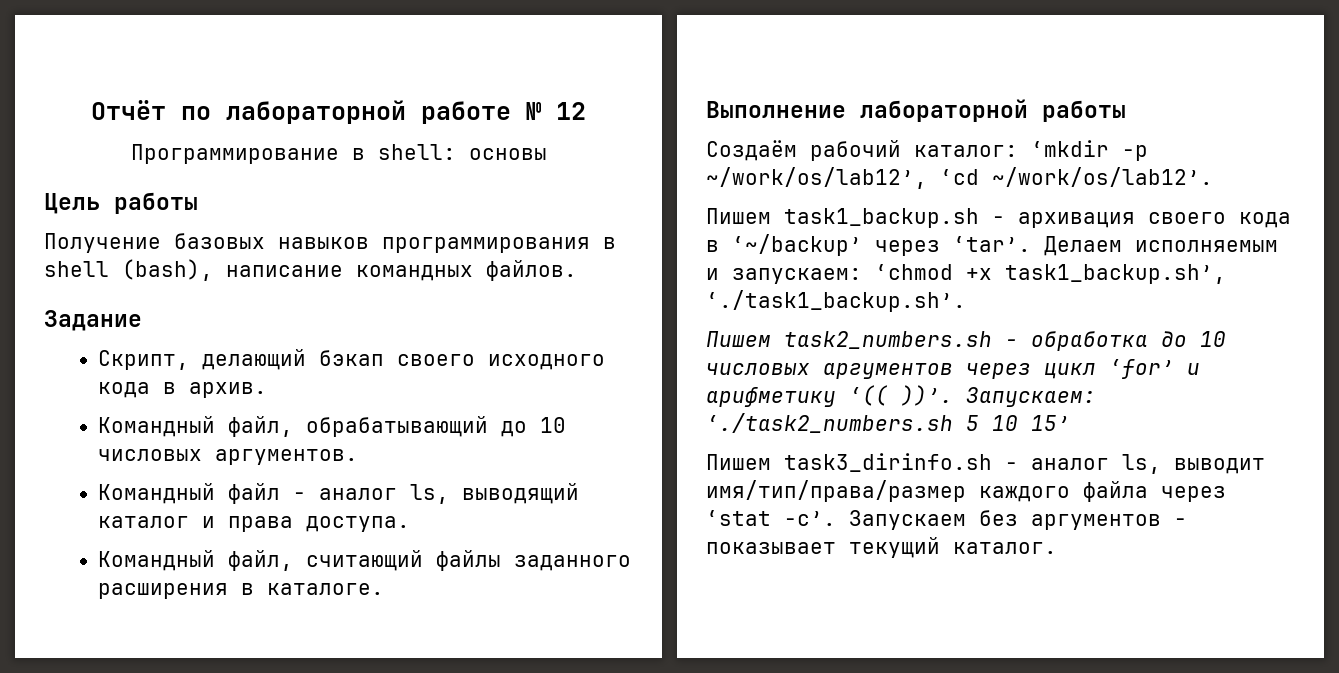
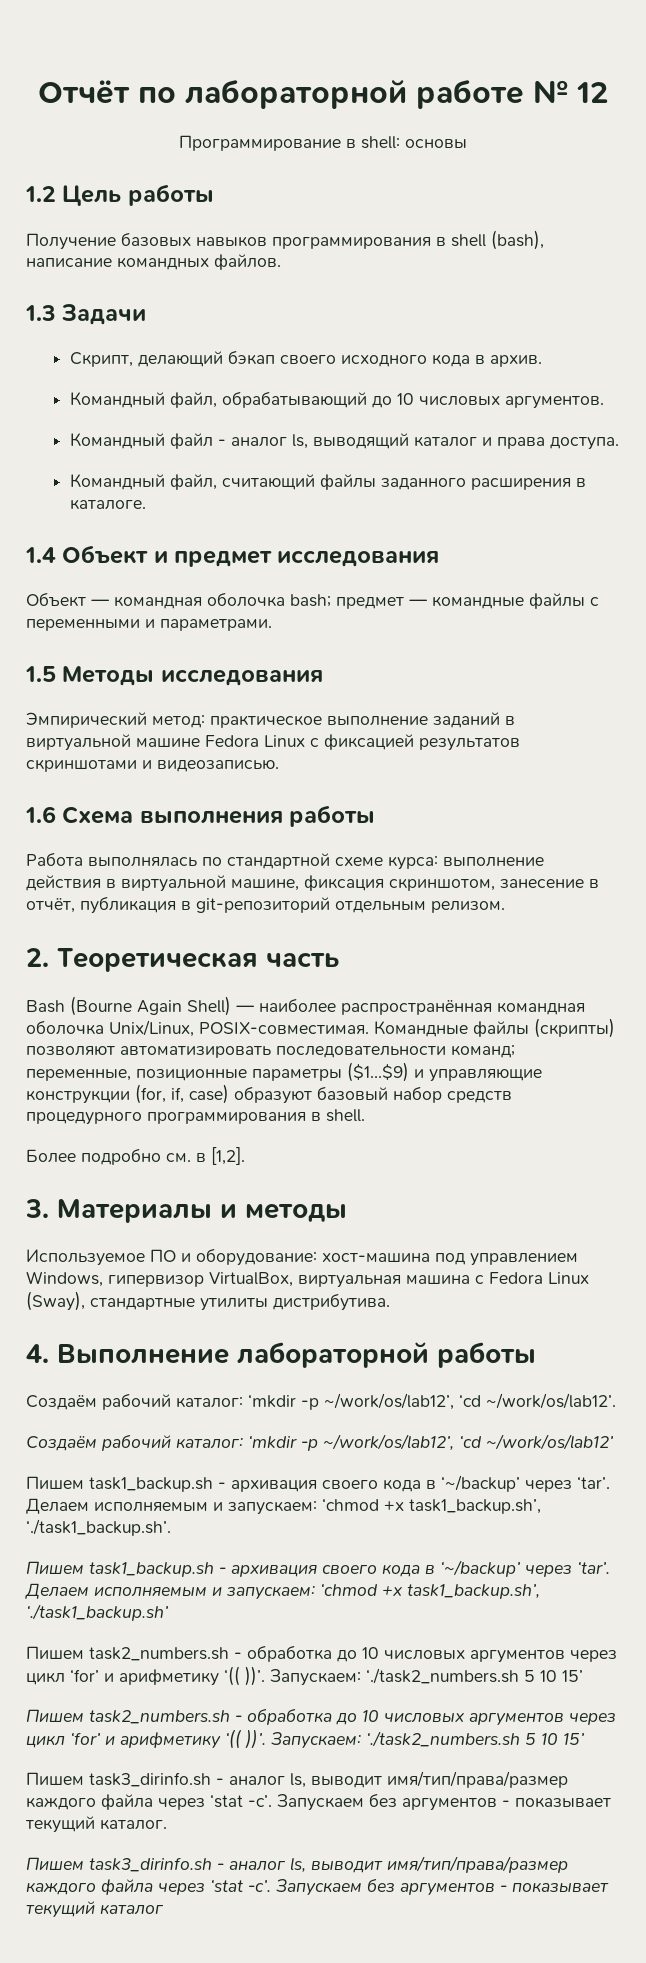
- Цель работы
+ 1.2 Цель работы
- Задание
+ 1.3 Задачи
- Выполнение лабораторной работы
+ 1.4 Объект и предмет исследования
+ Объект — командная оболочка bash; предмет — командные файлы с переменными и параметрами.
+ 1.5 Методы исследования
+ Эмпирический метод: практическое выполнение заданий в виртуальной машине Fedora Linux с фиксацией результатов скриншотами и видеозаписью.
+ 1.6 Схема выполнения работы
+ Работа выполнялась по стандартной схеме курса: выполнение действия в виртуальной машине, фиксация скриншотом, занесение в отчёт, публикация в git-репозиторий отдельным релизом.
+ 2. Теоретическая часть
+ Bash (Bourne Again Shell) — наиболее распространённая командная оболочка Unix/Linux, POSIX-совместимая. Командные файлы (скрипты) позволяют автоматизировать последовательности команд; переменные, позиционные параметры ($1…$9) и управляющие конструкции (for, if, case) образуют базовый набор средств процедурного программирования в shell.
+ Более подробно см. в [1,2].
+ 3. Материалы и методы
+ Используемое ПО и оборудование: хост-машина под управлением Windows, гипервизор VirtualBox, виртуальная машина с Fedora Linux (Sway), стандартные утилиты дистрибутива.
+ 4. Выполнение лабораторной работы
+ Создаём рабочий каталог: ‘mkdir -p ~/work/os/lab12’, ‘cd ~/work/os/lab12’
+ Пишем task1_backup.sh - архивация своего кода в ‘~/backup’ через ‘tar’. Делаем исполняемым и запускаем: ‘chmod +x task1_backup.sh’, ‘./task1_backup.sh’
+ Пишем task2_numbers.sh - обработка до 10 числовых аргументов через цикл ‘for’ и арифметику ‘(( ))’. Запускаем: ‘./task2_numbers.sh 5 10 15’
+ Пишем task3_dirinfo.sh - аналог ls, выводит имя/тип/права/размер каждого файла через ‘stat -c’. Запускаем без аргументов - показывает текущий каталог

